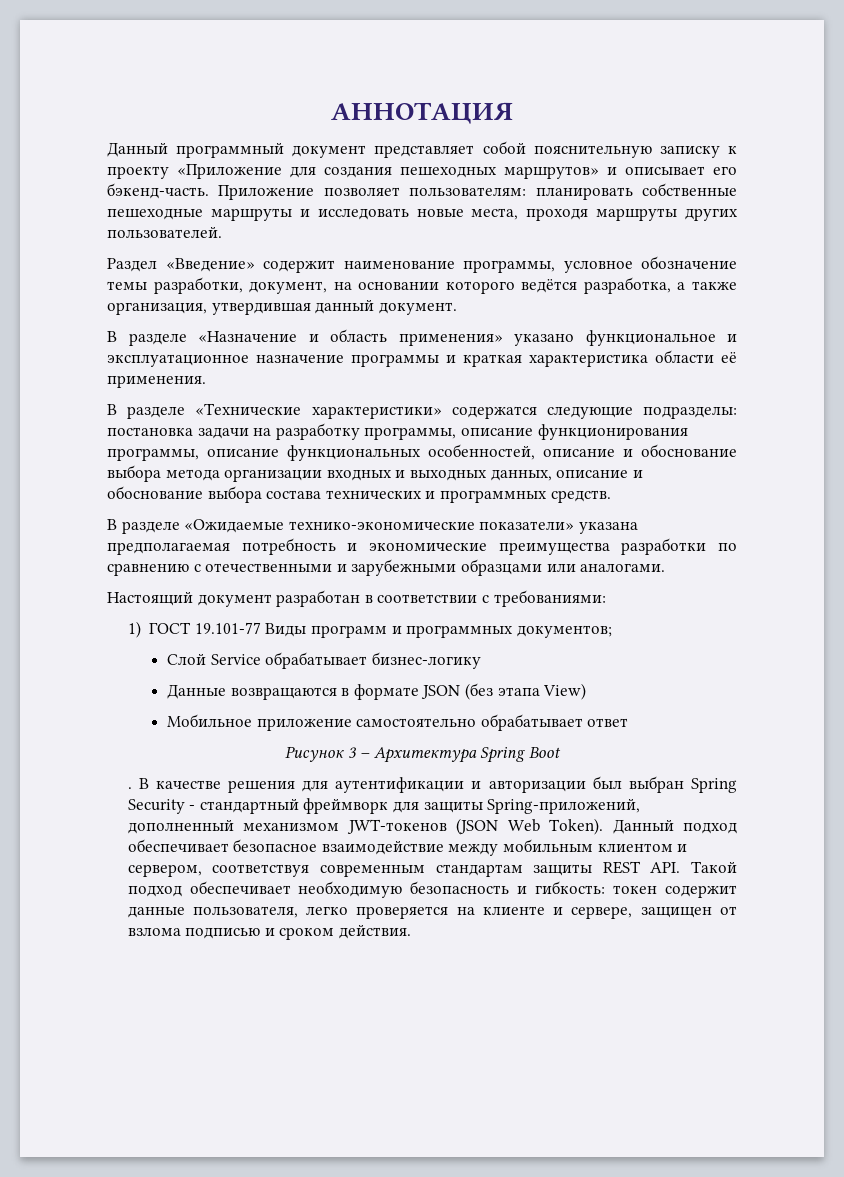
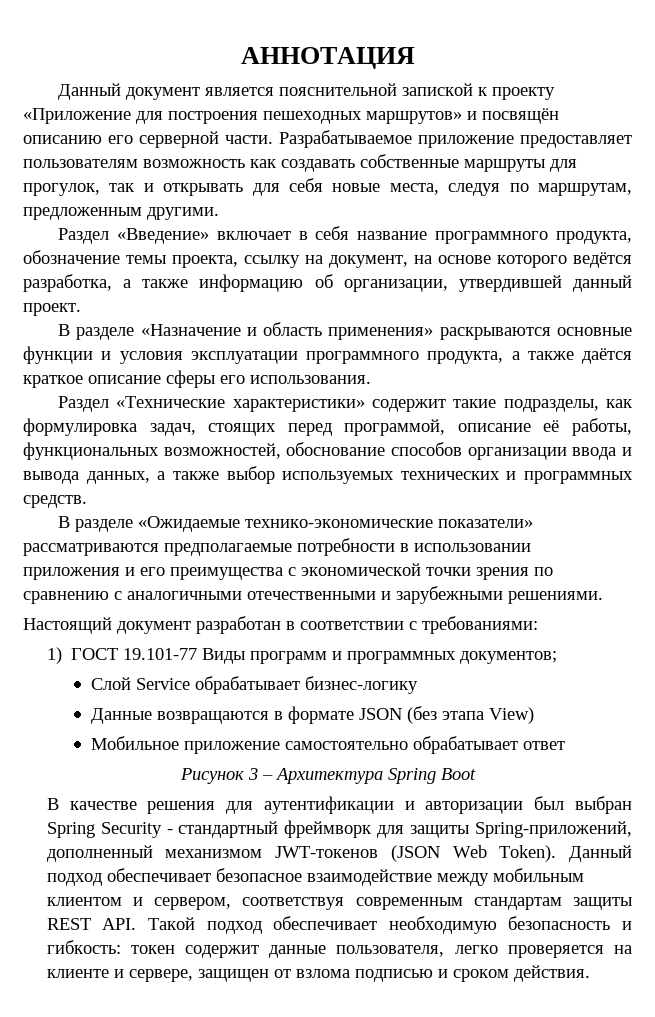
- Данный программный документ представляет собой пояснительную записку к проекту «Приложение для создания пешеходных маршрутов» и описывает его бэкенд-часть. Приложение позволяет пользователям: планировать собственные пешеходные маршруты и исследовать новые места, проходя маршруты других пользователей.
- Раздел «Введение» содержит наименование программы, условное обозначение темы разработки, документ, на основании которого ведётся разработка, а также организация, утвердившая данный документ.
+ Данный документ является пояснительной запиской к проекту «Приложение для построения пешеходных маршрутов» и посвящён описанию его серверной части. Разрабатываемое приложение предоставляет пользователям возможность как создавать собственные маршруты для прогулок, так и открывать для себя новые места, следуя по маршрутам, предложенным другими.
+ Раздел «Введение» включает в себя название программного продукта, обозначение темы проекта, ссылку на документ, на основе которого ведётся разработка, а также информацию об организации, утвердившей данный проект.
- В разделе «Назначение и область применения» указано функциональное и эксплуатационное назначение программы и краткая характеристика области её применения.
- В разделе «Технические характеристики» содержатся следующие подразделы: постановка задачи на разработку программы, описание функционирования программы, описание функциональных особенностей, описание и обоснование выбора метода организации входных и выходных данных, описание и обоснование выбора состава технических и программных средств.
+ В разделе «Назначение и область применения» раскрываются основные функции и условия эксплуатации программного продукта, а также даётся краткое описание сферы его использования.
+ Раздел «Технические характеристики» содержит такие подразделы, как формулировка задач, стоящих перед программой, описание её работы, функциональных возможностей, обоснование способов организации ввода и вывода данных, а также выбор используемых технических и программных средств.
- В разделе «Ожидаемые технико-экономические показатели» указана предполагаемая потребность и экономические преимущества разработки по сравнению с отечественными и зарубежными образцами или аналогами.
+ В разделе «Ожидаемые технико-экономические показатели» рассматриваются предполагаемые потребности в использовании приложения и его преимущества с экономической точки зрения по сравнению с аналогичными отечественными и зарубежными решениями.
- .

